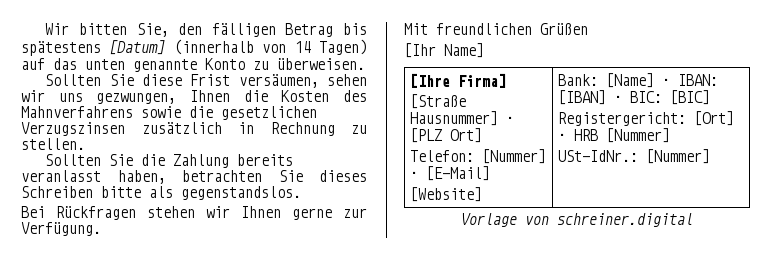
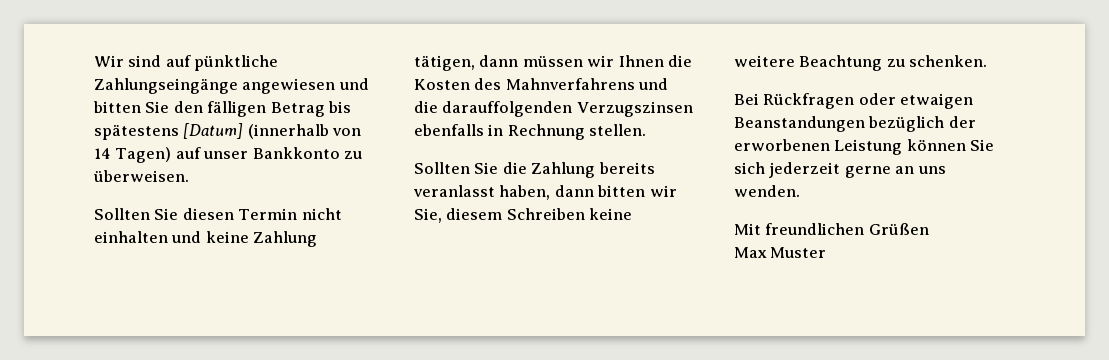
- Wir bitten Sie, den fälligen Betrag bis spätestens [Datum] (innerhalb von 14 Tagen) auf das unten genannte Konto zu überweisen.
+ Wir sind auf pünktliche Zahlungseingänge angewiesen und bitten Sie den fälligen Betrag bis spätestens [Datum] (innerhalb von 14 Tagen) auf unser Bankkonto zu überweisen.
- Sollten Sie diese Frist versäumen, sehen wir uns gezwungen, Ihnen die Kosten des Mahnverfahrens sowie die gesetzlichen Verzugszinsen zusätzlich in Rechnung zu stellen.
+ Sollten Sie diesen Termin nicht einhalten und keine Zahlung tätigen, dann müssen wir Ihnen die Kosten des Mahnverfahrens und die darauffolgenden Verzugszinsen ebenfalls in Rechnung stellen.
- Sollten Sie die Zahlung bereits veranlasst haben, betrachten Sie dieses Schreiben bitte als gegenstandslos.
- Bei Rückfragen stehen wir Ihnen gerne zur Verfügung.
+ Sollten Sie die Zahlung bereits veranlasst haben, dann bitten wir Sie, diesem Schreiben keine weitere Beachtung zu schenken.
+ Bei Rückfragen oder etwaigen Beanstandungen bezüglich der erworbenen Leistung können Sie sich jederzeit gerne an uns wenden.
  Mit freundlichen Grüßen
- [Ihr Name]
- [Ihre Firma]
- [Straße Hausnummer] · [PLZ Ort]
- Telefon: [Nummer] · [E-Mail]
- [Website] | Bank: [Name] · IBAN: [IBAN] · BIC: [BIC]
- Registergericht: [Ort] · HRB [Nummer]
- USt-IdNr.: [Nummer]
- Vorlage von schreiner.digital
+ Max Muster

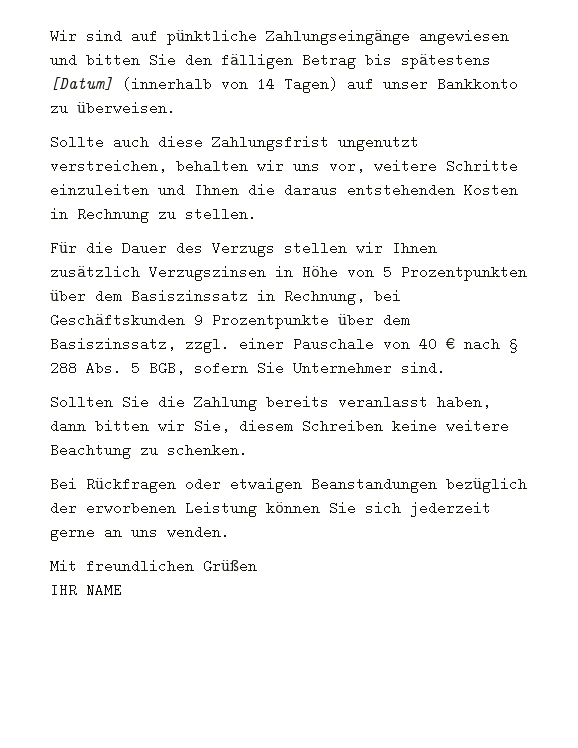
- Sollten Sie diesen Termin nicht einhalten und keine Zahlung tätigen, dann müssen wir Ihnen die Kosten des Mahnverfahrens und die darauffolgenden Verzugszinsen ebenfalls in Rechnung stellen.
+ Sollte auch diese Zahlungsfrist ungenutzt verstreichen, behalten wir uns vor, weitere Schritte einzuleiten und Ihnen die daraus entstehenden Kosten in Rechnung zu stellen.
+ Für die Dauer des Verzugs stellen wir Ihnen zusätzlich Verzugszinsen in Höhe von 5 Prozentpunkten über dem Basiszinssatz in Rechnung, bei Geschäftskunden 9 Prozentpunkte über dem Basiszinssatz, zzgl. einer Pauschale von 40 € nach § 288 Abs. 5 BGB, sofern Sie Unternehmer sind.
- Max Muster
+ IHR NAME

